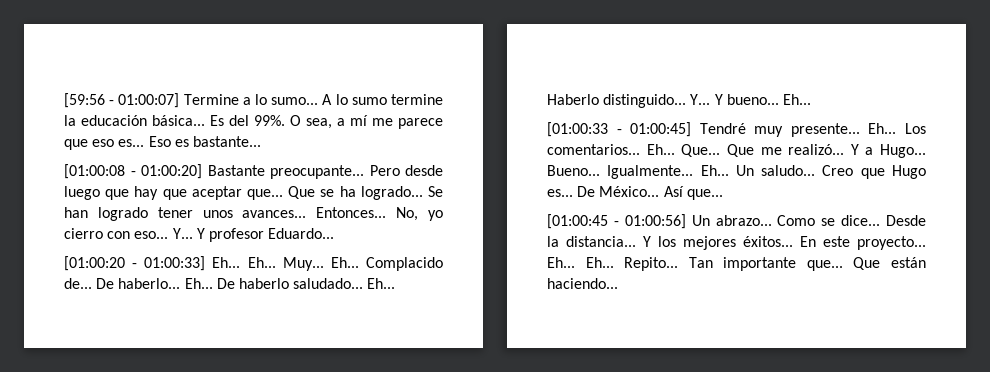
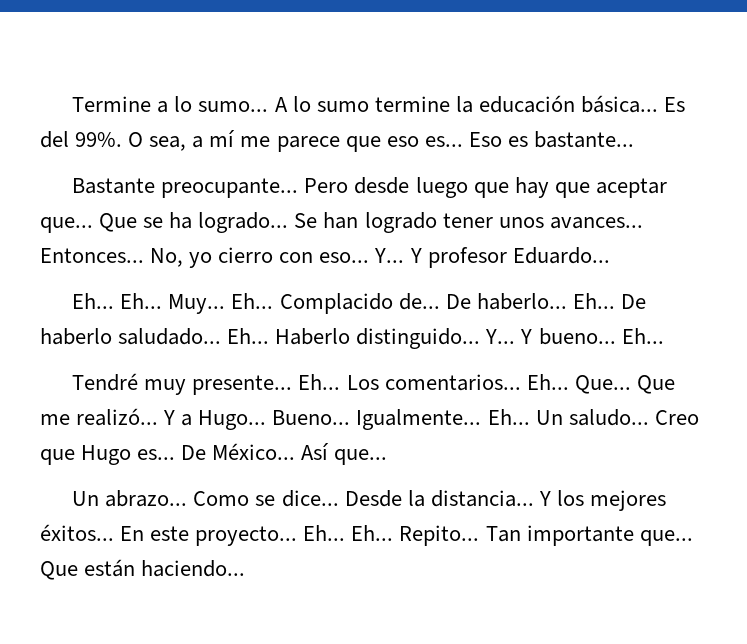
- [59:56 - 01:00:07] Termine a lo sumo...
+ Termine a lo sumo...
- [01:00:08 - 01:00:20] Bastante preocupante...
+ Bastante preocupante...
  Y profesor Eduardo...
- [01:00:20 - 01:00:33] Eh...
+ Eh...
- [01:00:33 - 01:00:45] Tendré muy presente...
+ Tendré muy presente...
- [01:00:45 - 01:00:56] Un abrazo...
+ Un abrazo...

